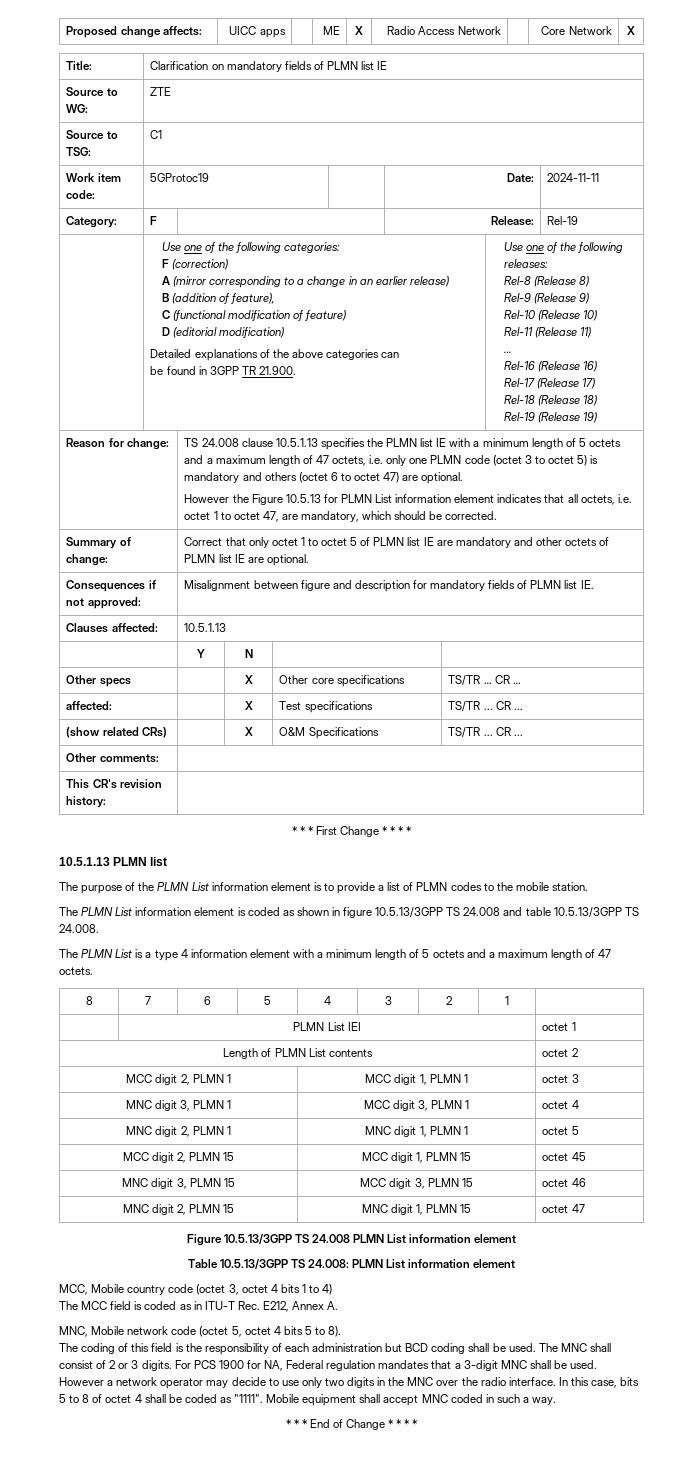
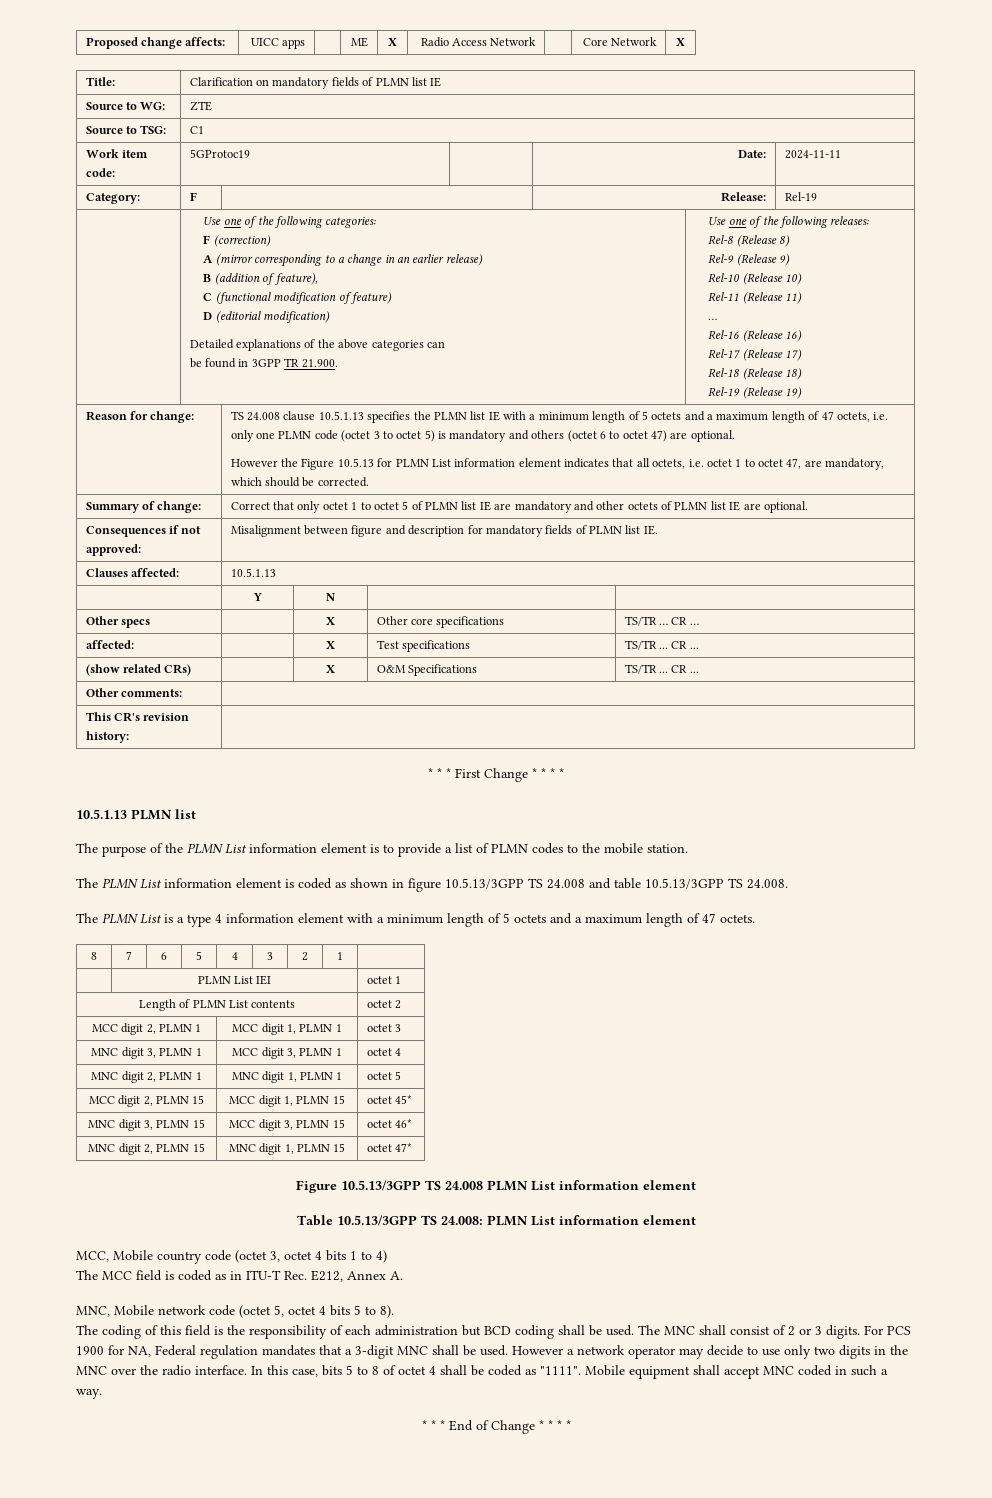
- MCC digit 2, PLMN 15 | MCC digit 1, PLMN 15 | octet 45
+ MCC digit 2, PLMN 15 | MCC digit 1, PLMN 15 | octet 45*
- MNC digit 3, PLMN 15 | MCC digit 3, PLMN 15 | octet 46
+ MNC digit 3, PLMN 15 | MCC digit 3, PLMN 15 | octet 46*
- MNC digit 2, PLMN 15 | MNC digit 1, PLMN 15 | octet 47
+ MNC digit 2, PLMN 15 | MNC digit 1, PLMN 15 | octet 47*

